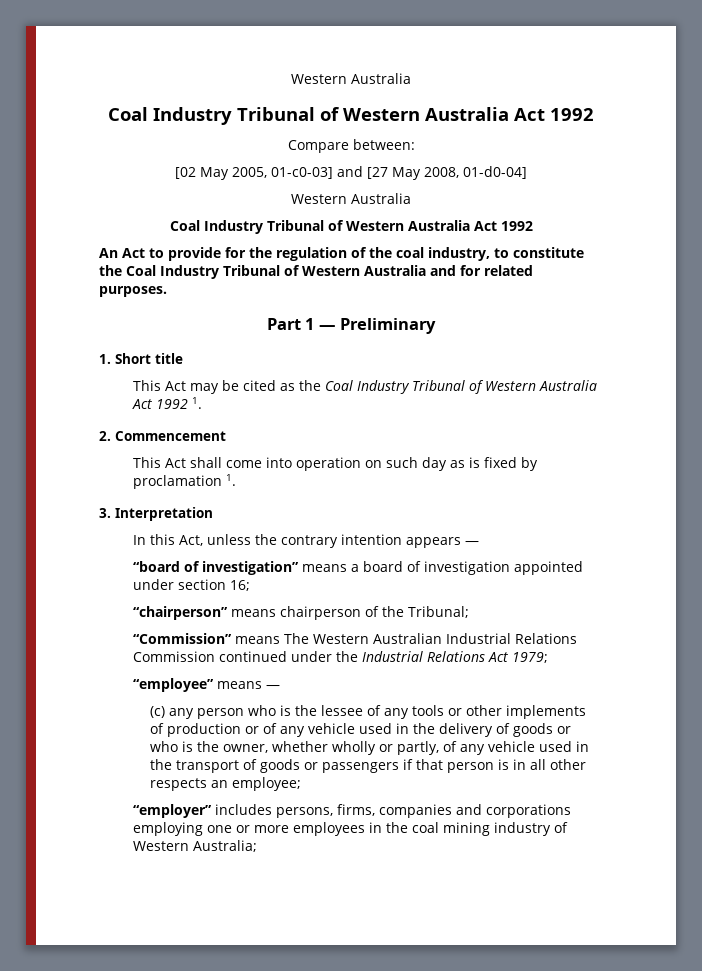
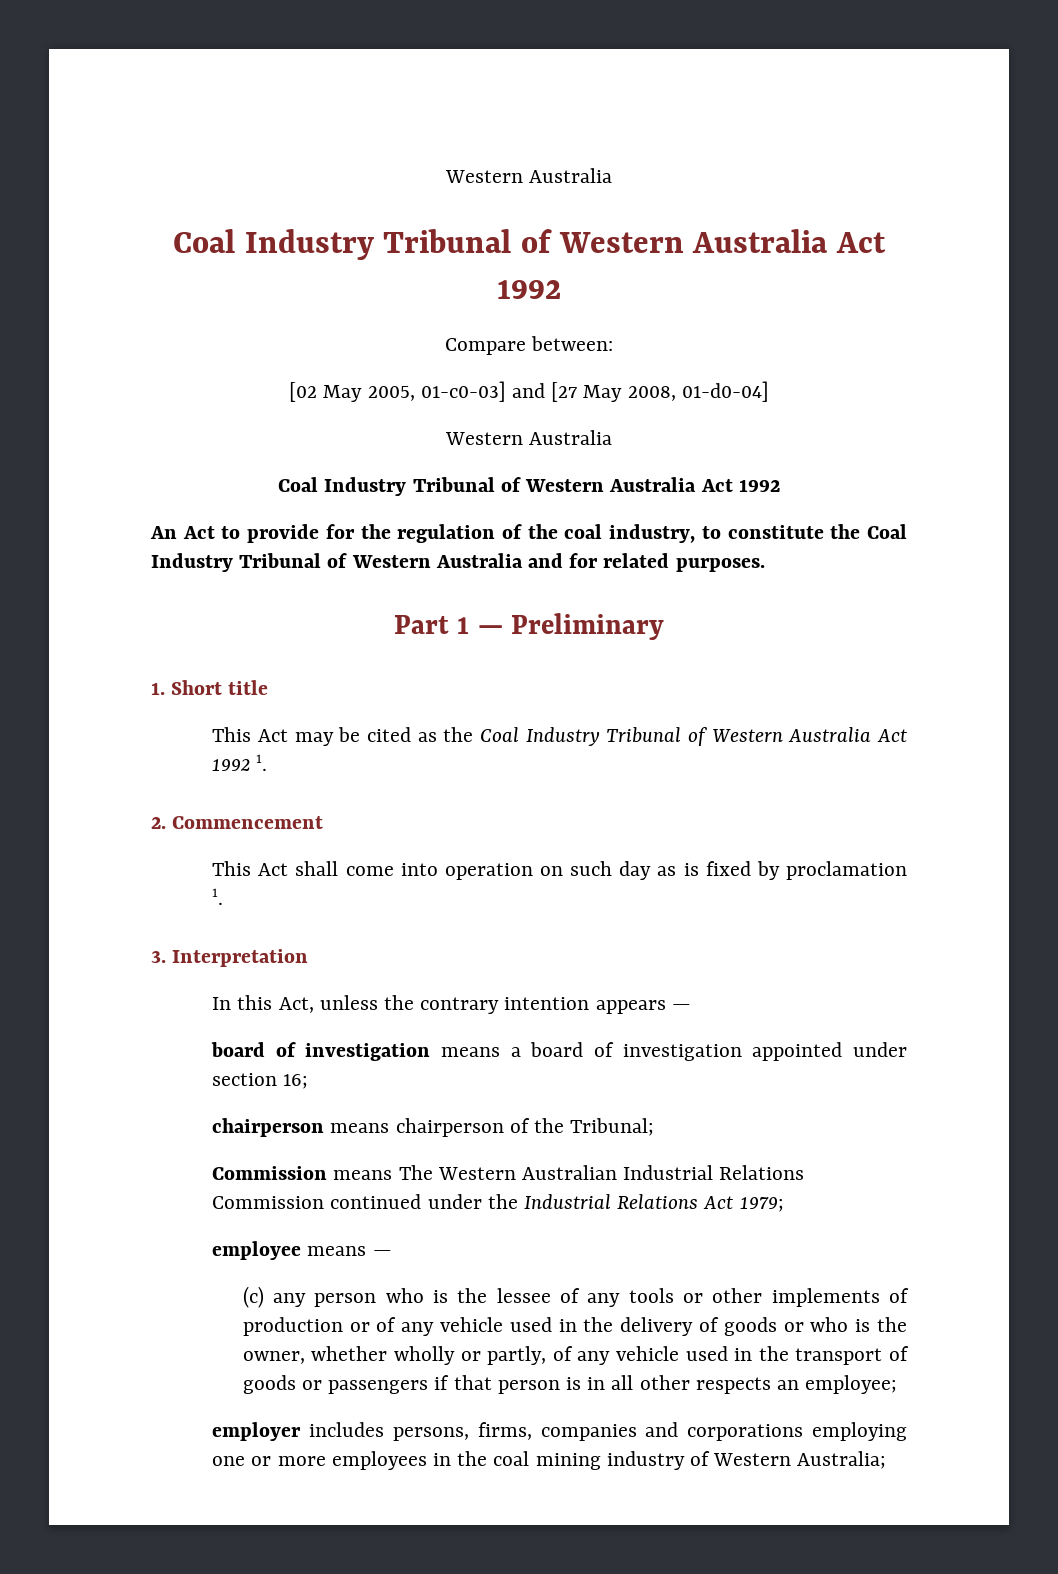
- “board of investigation” means a board of investigation appointed under section 16;
+ board of investigation means a board of investigation appointed under section 16;
- “chairperson” means chairperson of the Tribunal;
+ chairperson means chairperson of the Tribunal;
- “Commission” means The Western Australian Industrial Relations Commission continued under the Industrial Relations Act 1979;
+ Commission means The Western Australian Industrial Relations Commission continued under the Industrial Relations Act 1979;
- “employee” means —
+ employee means —
- “employer” includes persons, firms, companies and corporations employing one or more employees in the coal mining industry of Western Australia;
+ employer includes persons, firms, companies and corporations employing one or more employees in the coal mining industry of Western Australia;

